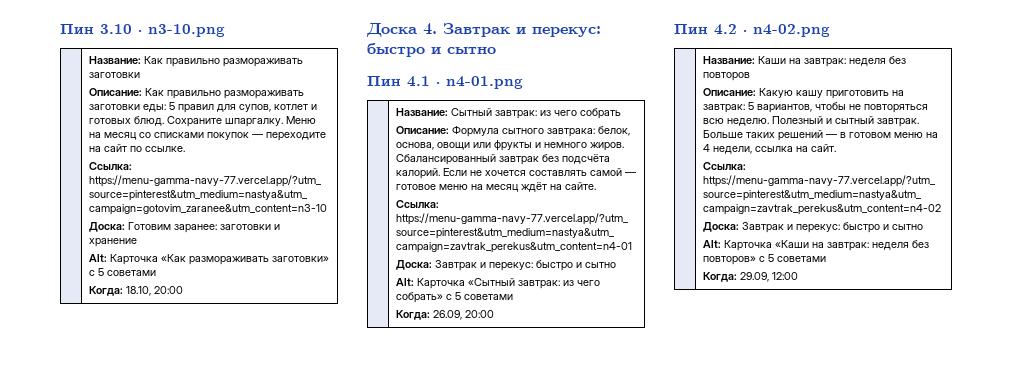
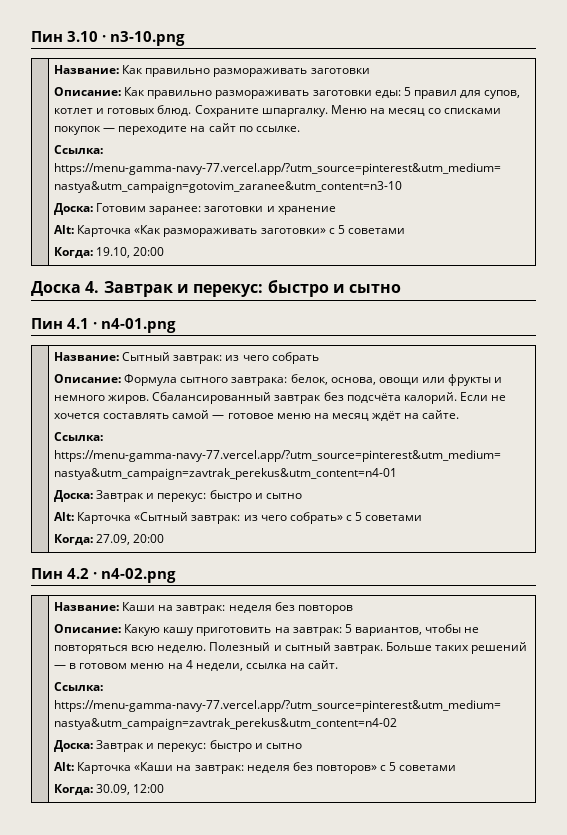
- Когда: 18.10, 20:00
+ Когда: 19.10, 20:00
- Когда: 26.09, 20:00
+ Когда: 27.09, 20:00
- Когда: 29.09, 12:00
+ Когда: 30.09, 12:00

